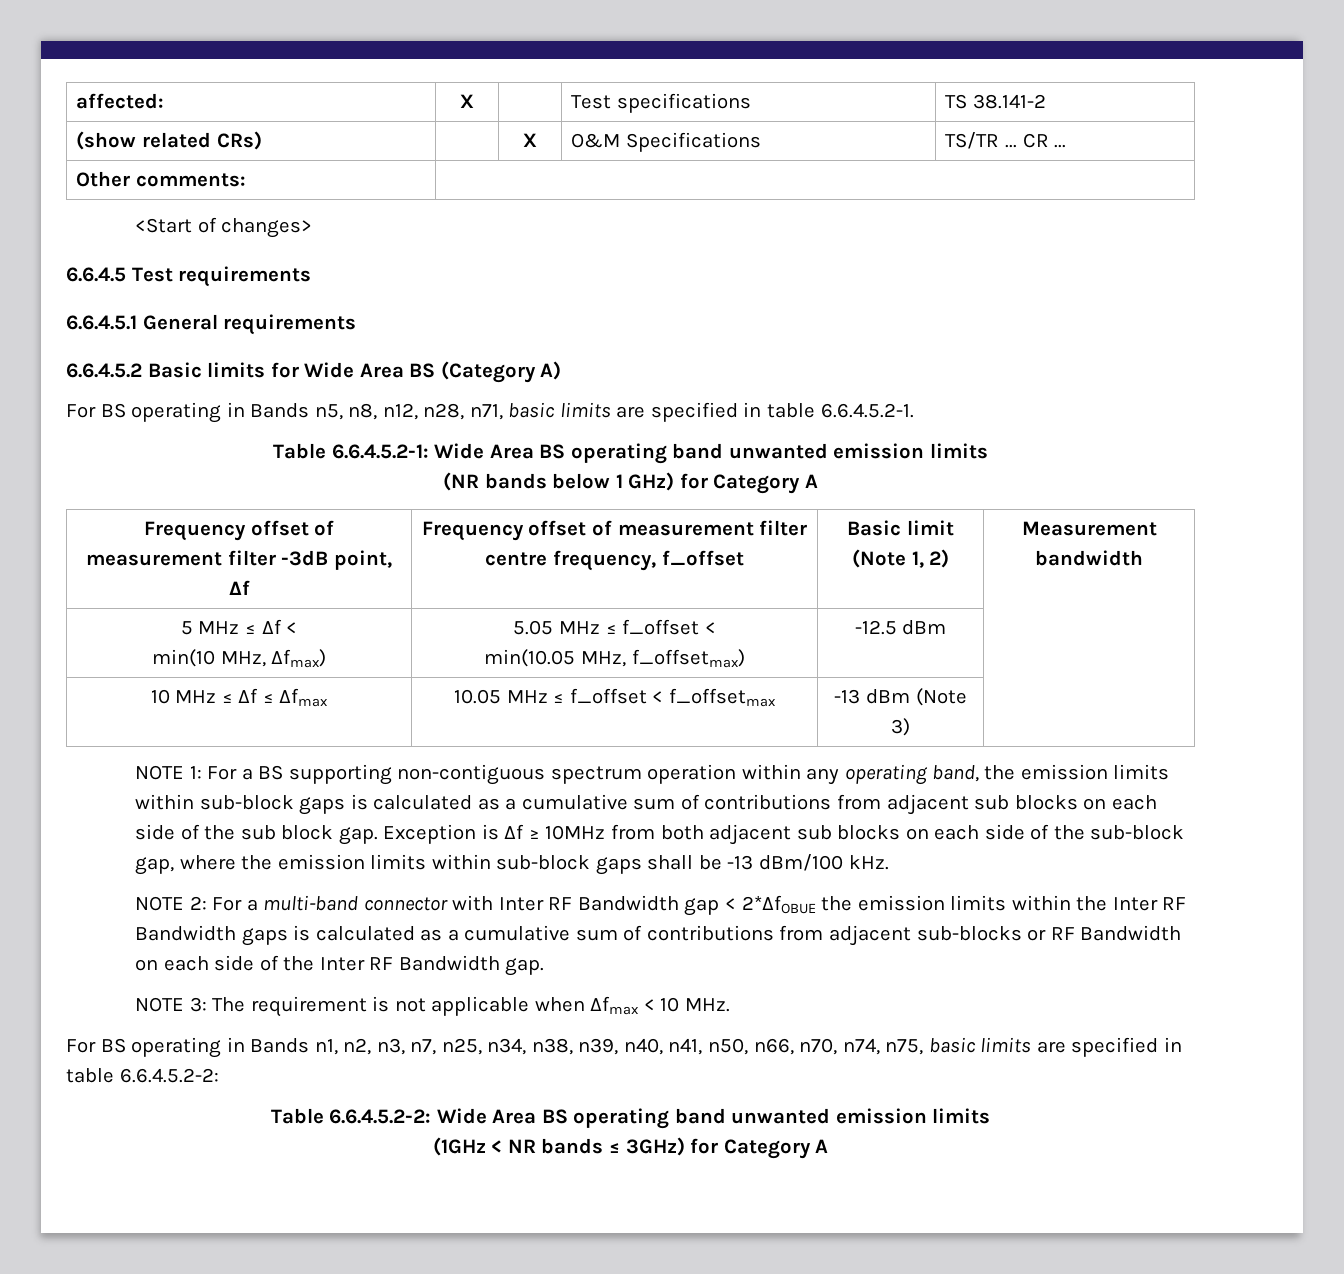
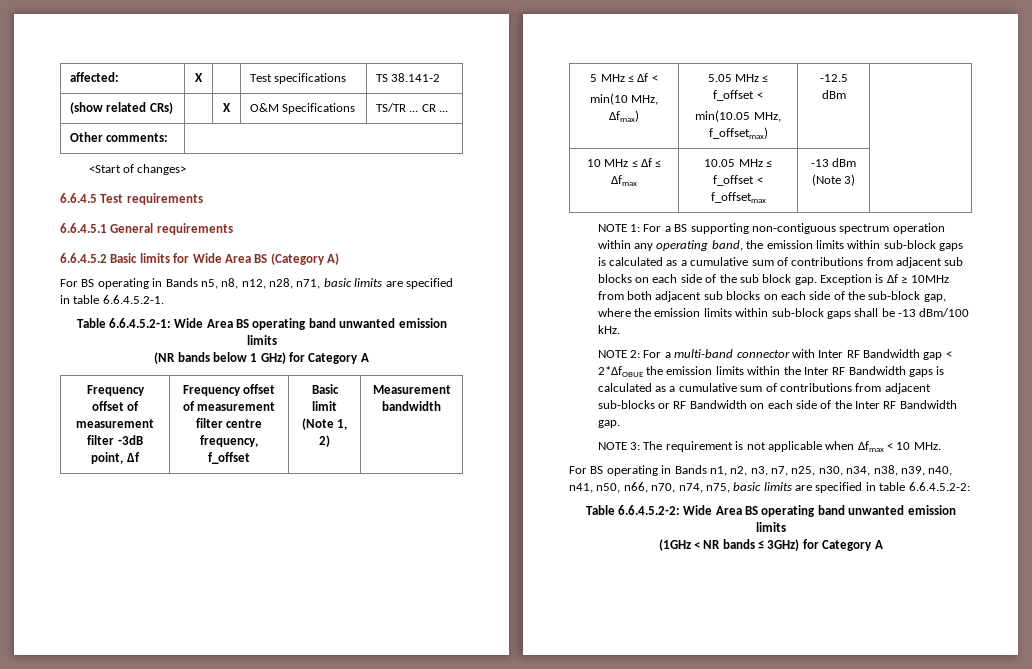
- For BS operating in Bands n1, n2, n3, n7, n25, n34, n38, n39, n40, n41, n50, n66, n70, n74, n75, basic limits are specified in table 6.6.4.5.2-2:
+ For BS operating in Bands n1, n2, n3, n7, n25, n30, n34, n38, n39, n40, n41, n50, n66, n70, n74, n75, basic limits are specified in table 6.6.4.5.2-2:

